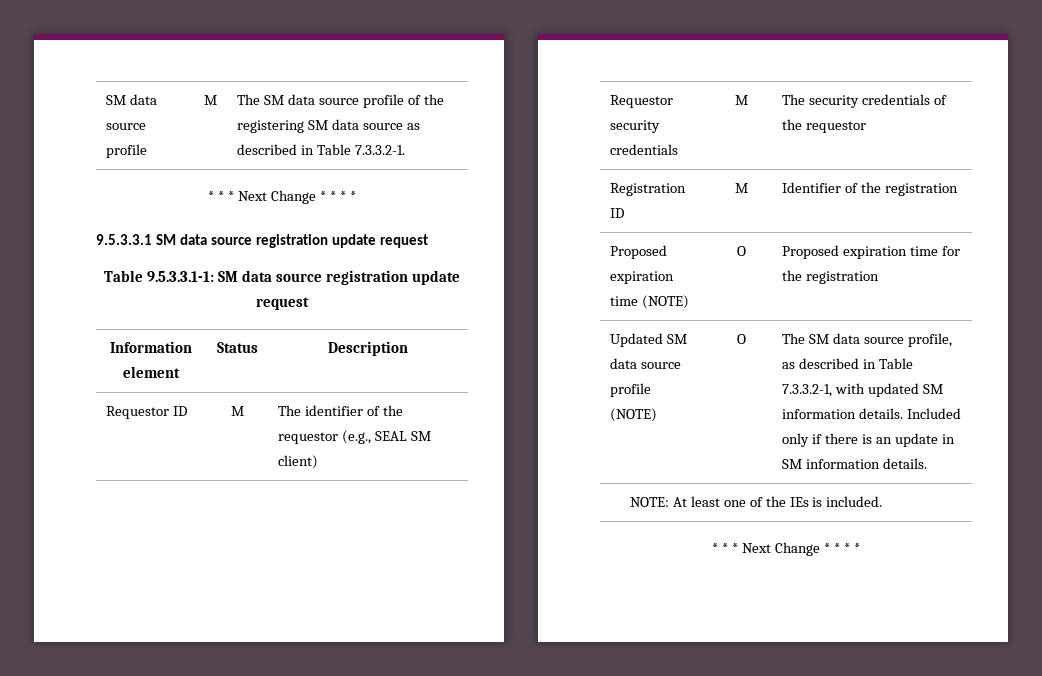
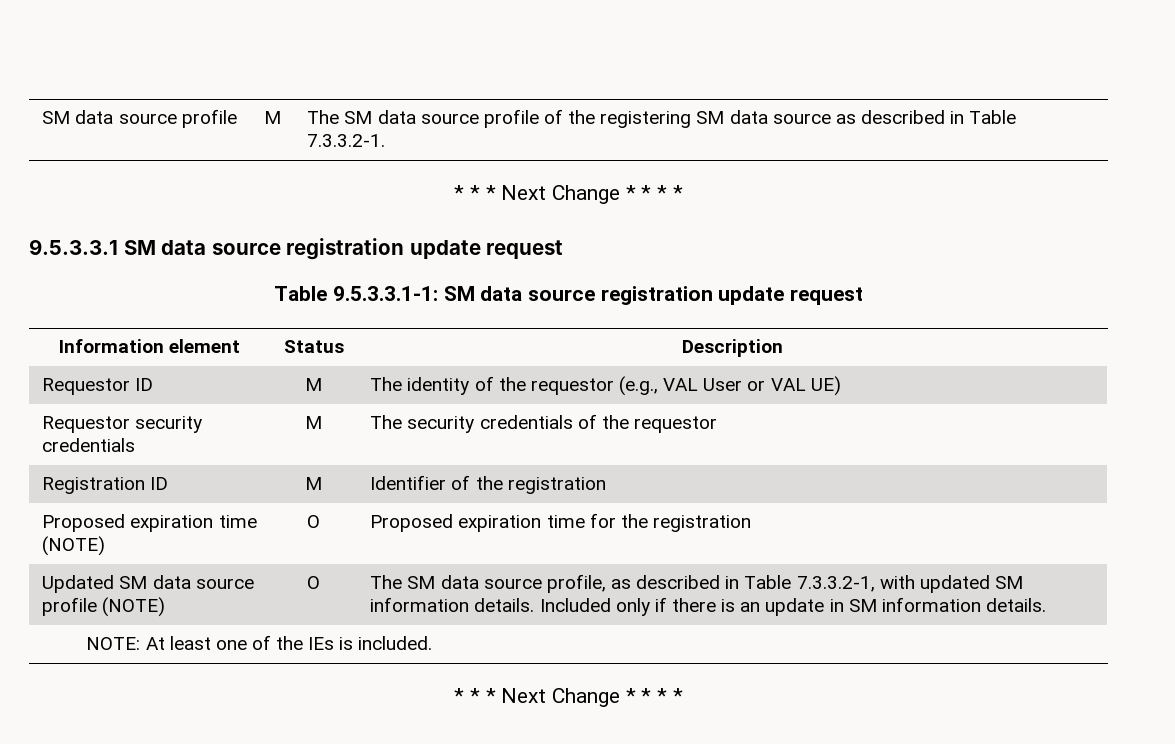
- Requestor ID | M | The identifier of the requestor (e.g., SEAL SM client)
+ Requestor ID | M | The identity of the requestor (e.g., VAL User or VAL UE)

